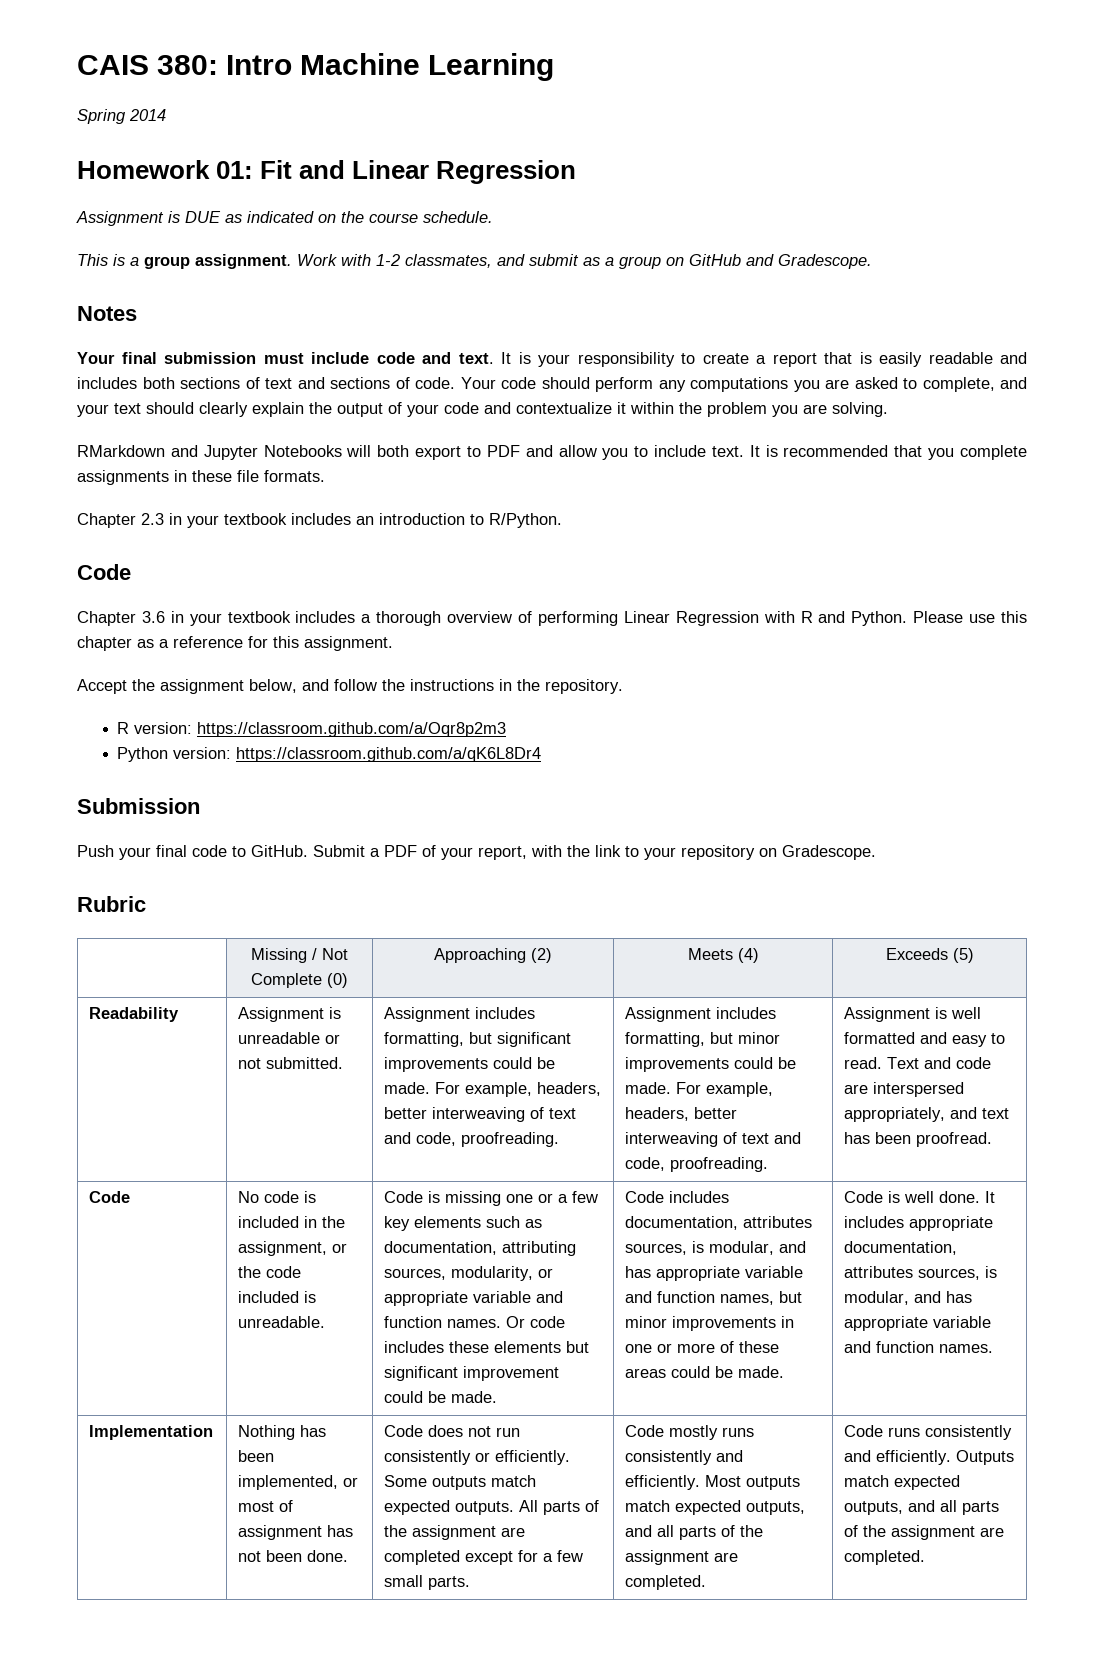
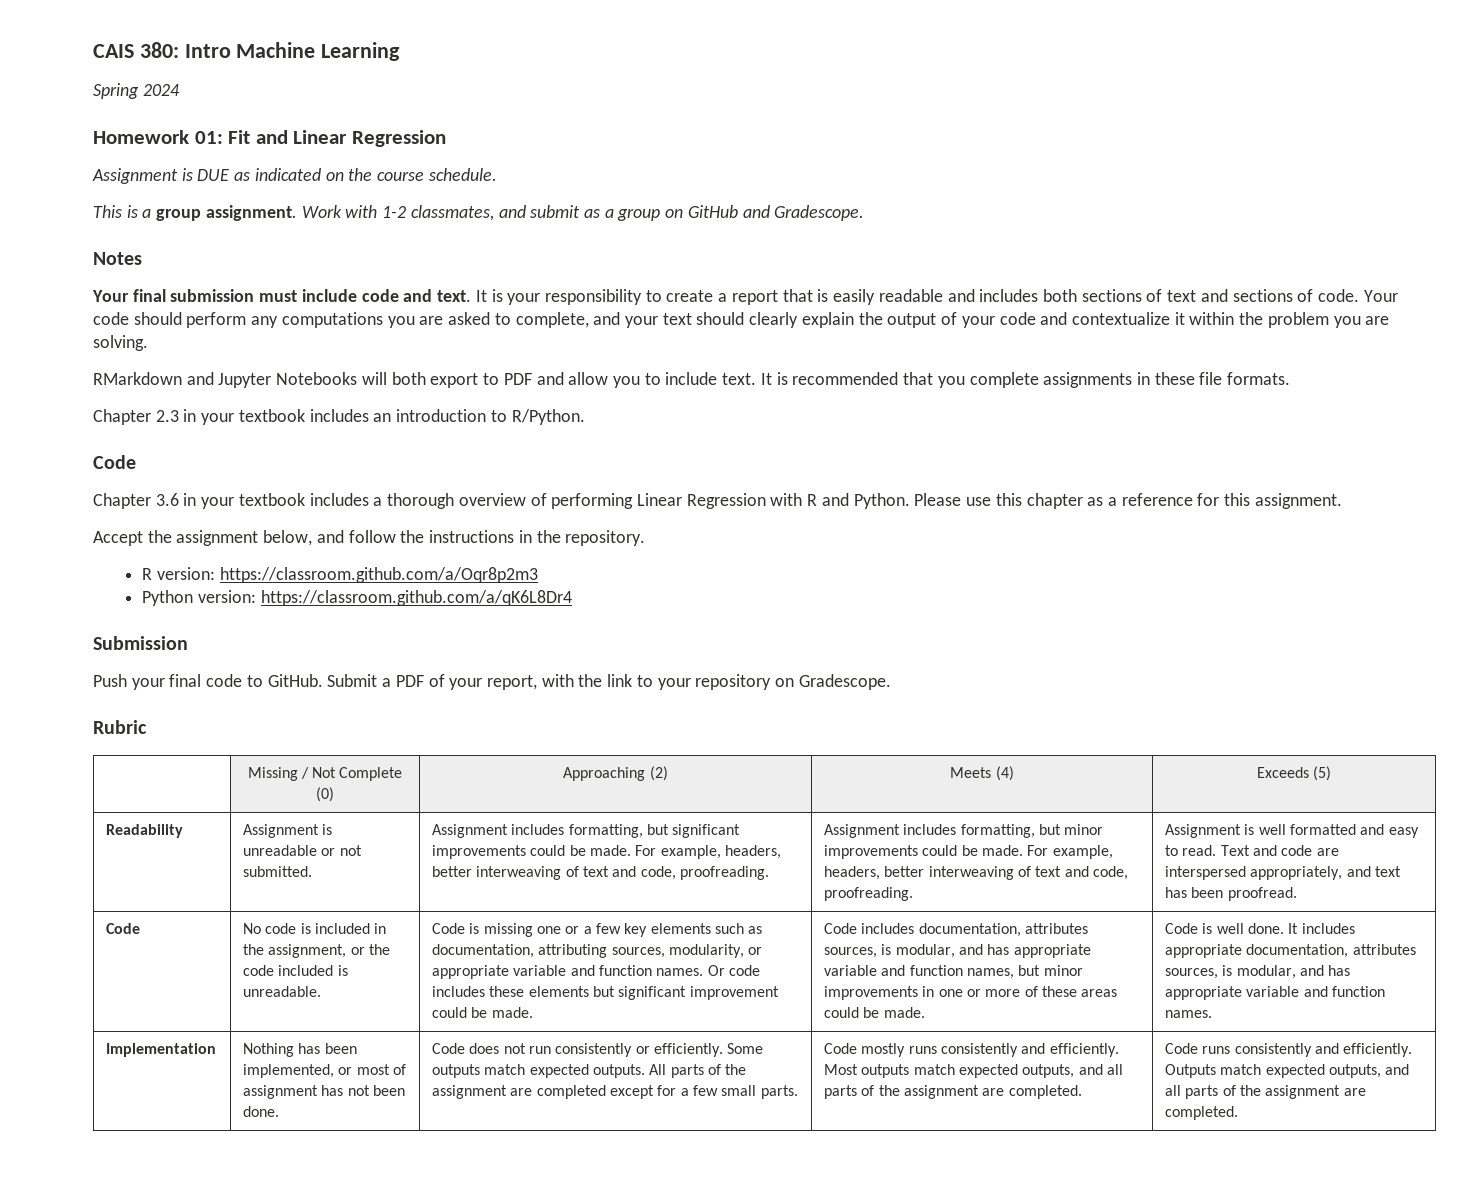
- Spring 2014
+ Spring 2024

